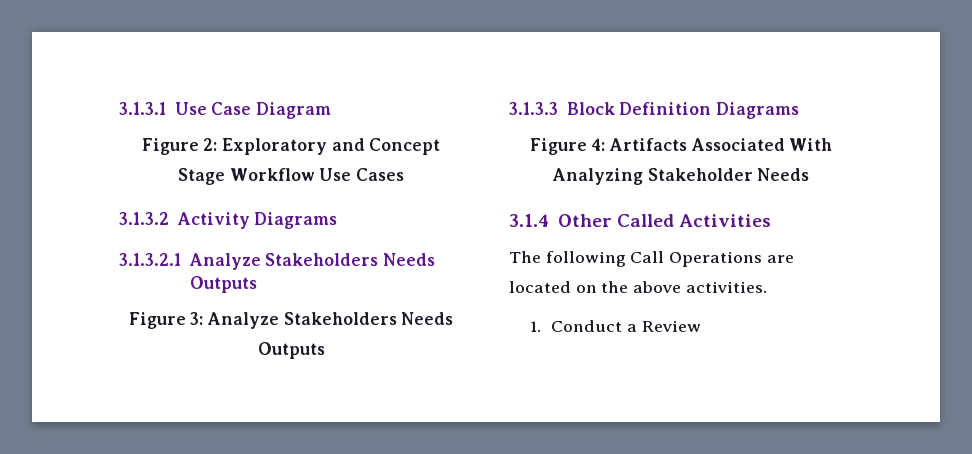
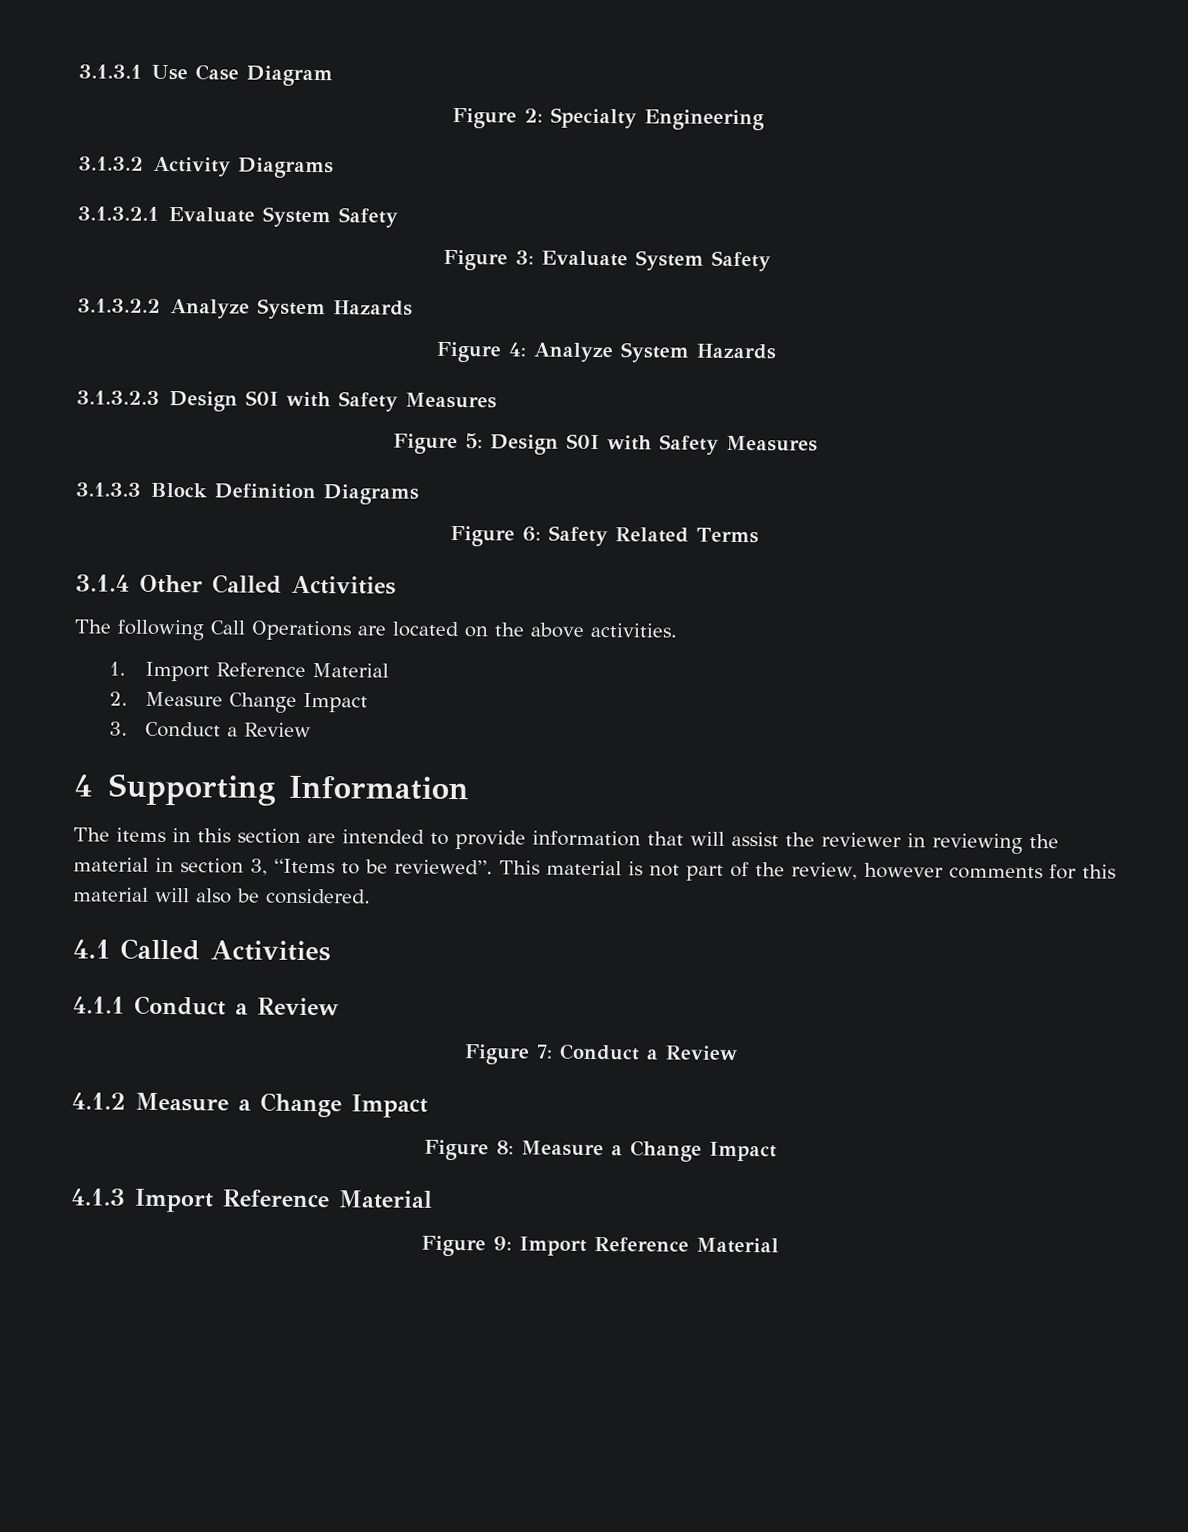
- Figure 2: Exploratory and Concept Stage Workflow Use Cases
+ Figure 2: Specialty Engineering
  3.1.3.2 Activity Diagrams
- 3.1.3.2.1 Analyze Stakeholders Needs Outputs
- Figure 3: Analyze Stakeholders Needs Outputs
+ 3.1.3.2.1 Evaluate System Safety
+ Figure 3: Evaluate System Safety
+ 3.1.3.2.2 Analyze System Hazards
+ Figure 4: Analyze System Hazards
+ 3.1.3.2.3 Design S0I with Safety Measures
+ Figure 5: Design S0I with Safety Measures
- Figure 4: Artifacts Associated With Analyzing Stakeholder Needs
+ Figure 6: Safety Related Terms
- 1. Conduct a Review
+ 1. Import Reference Material
+ 2. Measure Change Impact
+ 3. Conduct a Review
+ 4 Supporting Information
+ The items in this section are intended to provide information that will assist the reviewer in reviewing the material in section 3, “Items to be reviewed”. This material is not part of the review, however comments for this material will also be considered.
+ 4.1 Called Activities
+ 4.1.1 Conduct a Review
+ Figure 7: Conduct a Review
+ 4.1.2 Measure a Change Impact
+ Figure 8: Measure a Change Impact
+ 4.1.3 Import Reference Material
+ Figure 9: Import Reference Material

